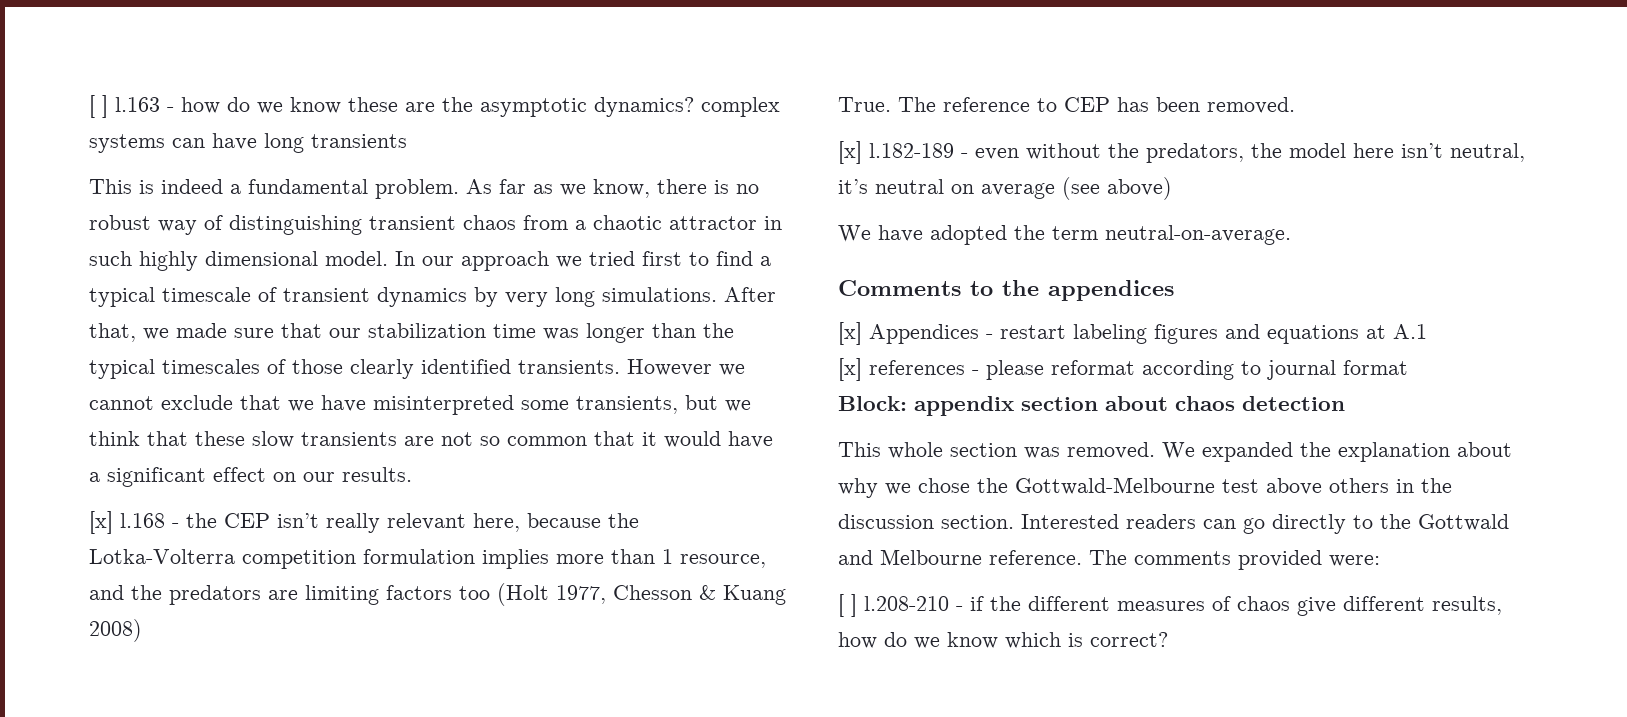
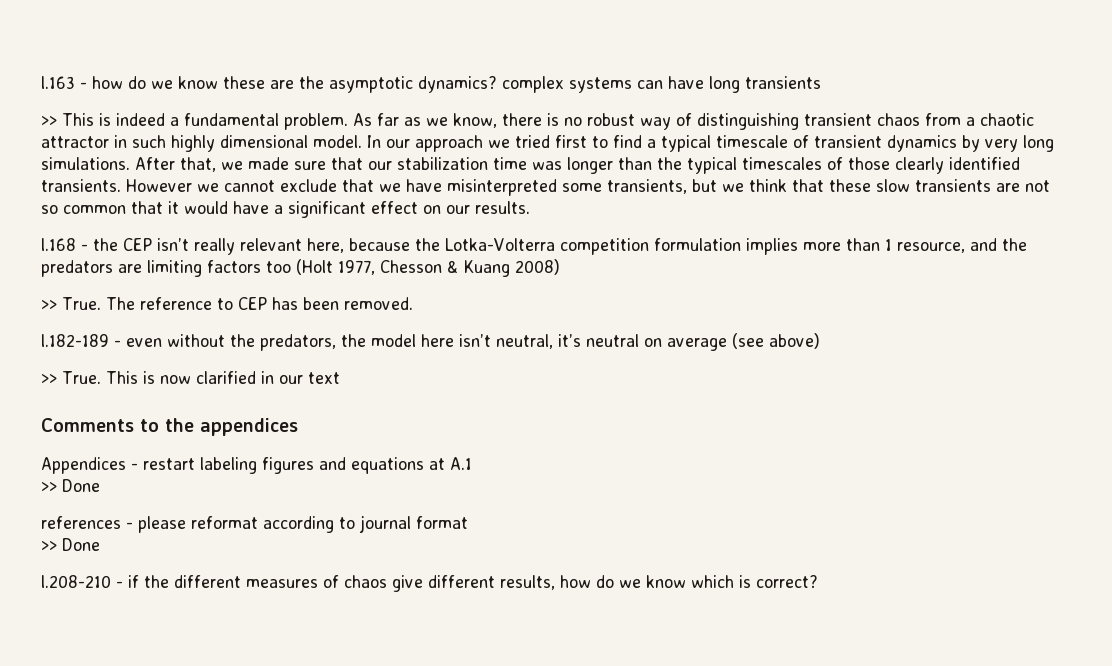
- [ ] l.163 - how do we know these are the asymptotic dynamics? complex systems can have long transients
+ l.163 - how do we know these are the asymptotic dynamics? complex systems can have long transients
- This is indeed a fundamental problem.
+ >> This is indeed a fundamental problem.
- [x] l.168 - the CEP isn’t really relevant here, because the Lotka-Volterra competition formulation implies more than 1 resource, and the predators are limiting factors too (Holt 1977, Chesson & Kuang 2008)
- True.
+ l.168 - the CEP isn’t really relevant here, because the Lotka-Volterra competition formulation implies more than 1 resource, and the predators are limiting factors too (Holt 1977, Chesson & Kuang 2008)
+ >> True.
- [x] l.182-189 - even without the predators, the model here isn’t neutral, it’s neutral on average (see above)
+ l.182-189 - even without the predators, the model here isn’t neutral, it’s neutral on average (see above)
- We have adopted the term neutral-on-average.
+ >> True. This is now clarified in our text
- [x] Appendices - restart labeling figures and equations at A.1
- [x] references - please reformat according to journal format
- Block: appendix section about chaos detection
- This whole section was removed. We expanded the explanation about why we chose the Gottwald-Melbourne test above others in the discussion section. Interested readers can go directly to the Gottwald and Melbourne reference. The comments provided were:
- [ ] l.208-210 - if the different measures of chaos give different results, how do we know which is correct?
+ Appendices - restart labeling figures and equations at A.1
+ >> Done
+ references - please reformat according to journal format
+ >> Done
+ l.208-210 - if the different measures of chaos give different results, how do we know which is correct?

